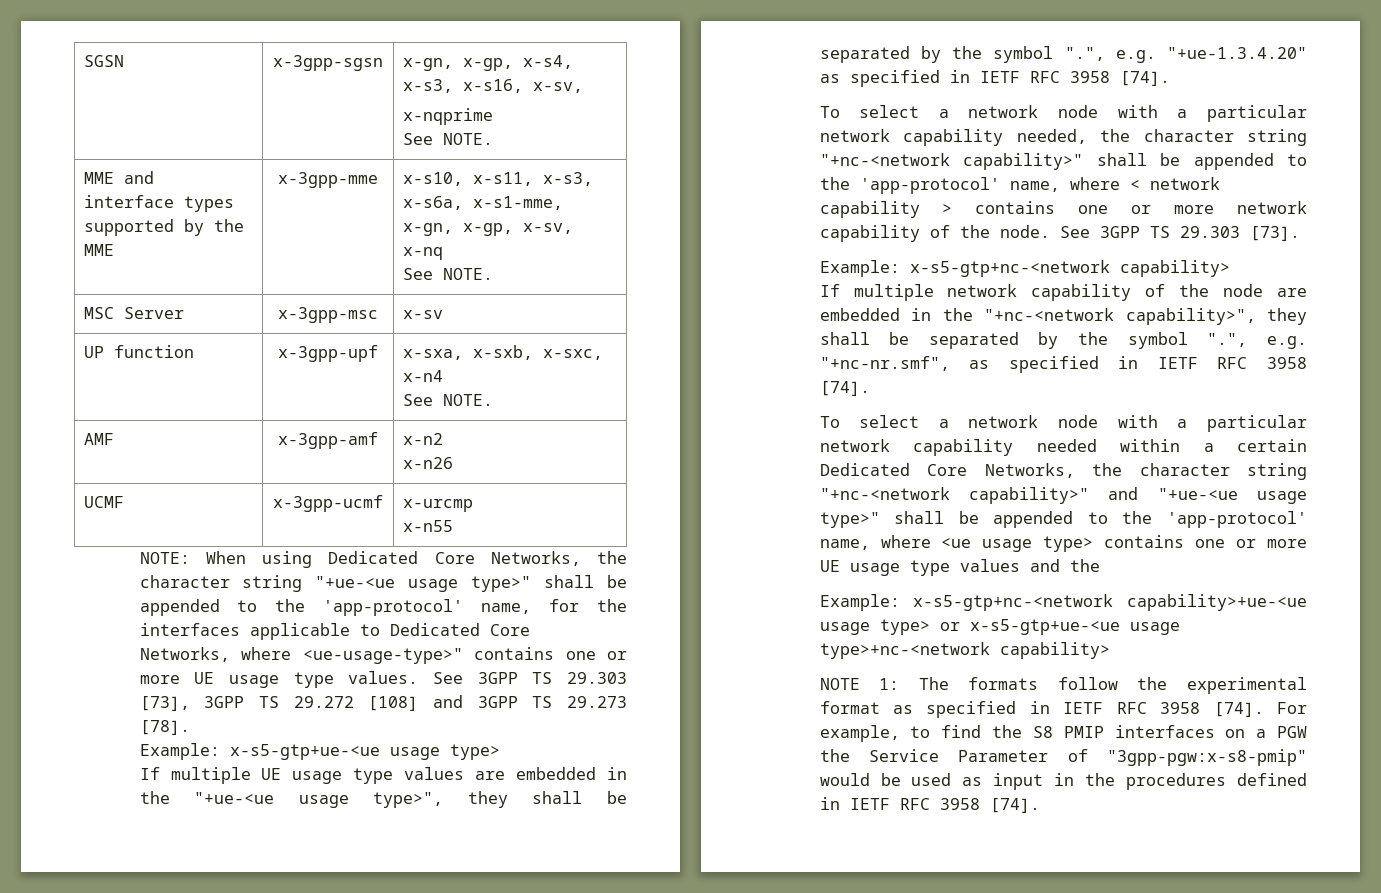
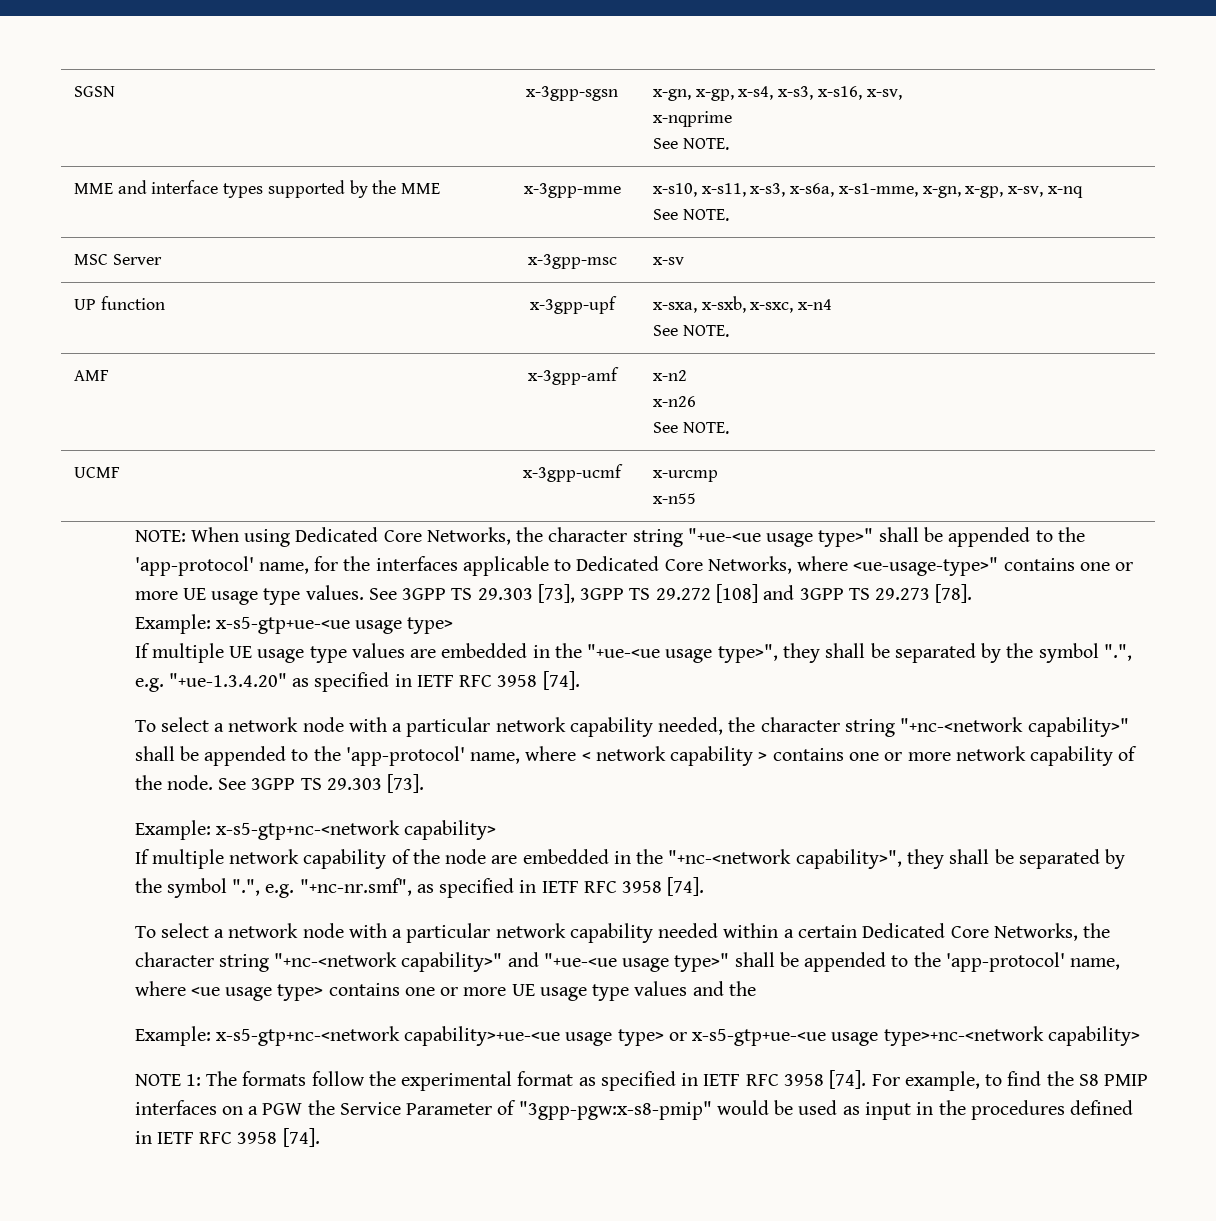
  AMF | x-3gpp-amf | x-n2
  x-n26
+ See NOTE.

